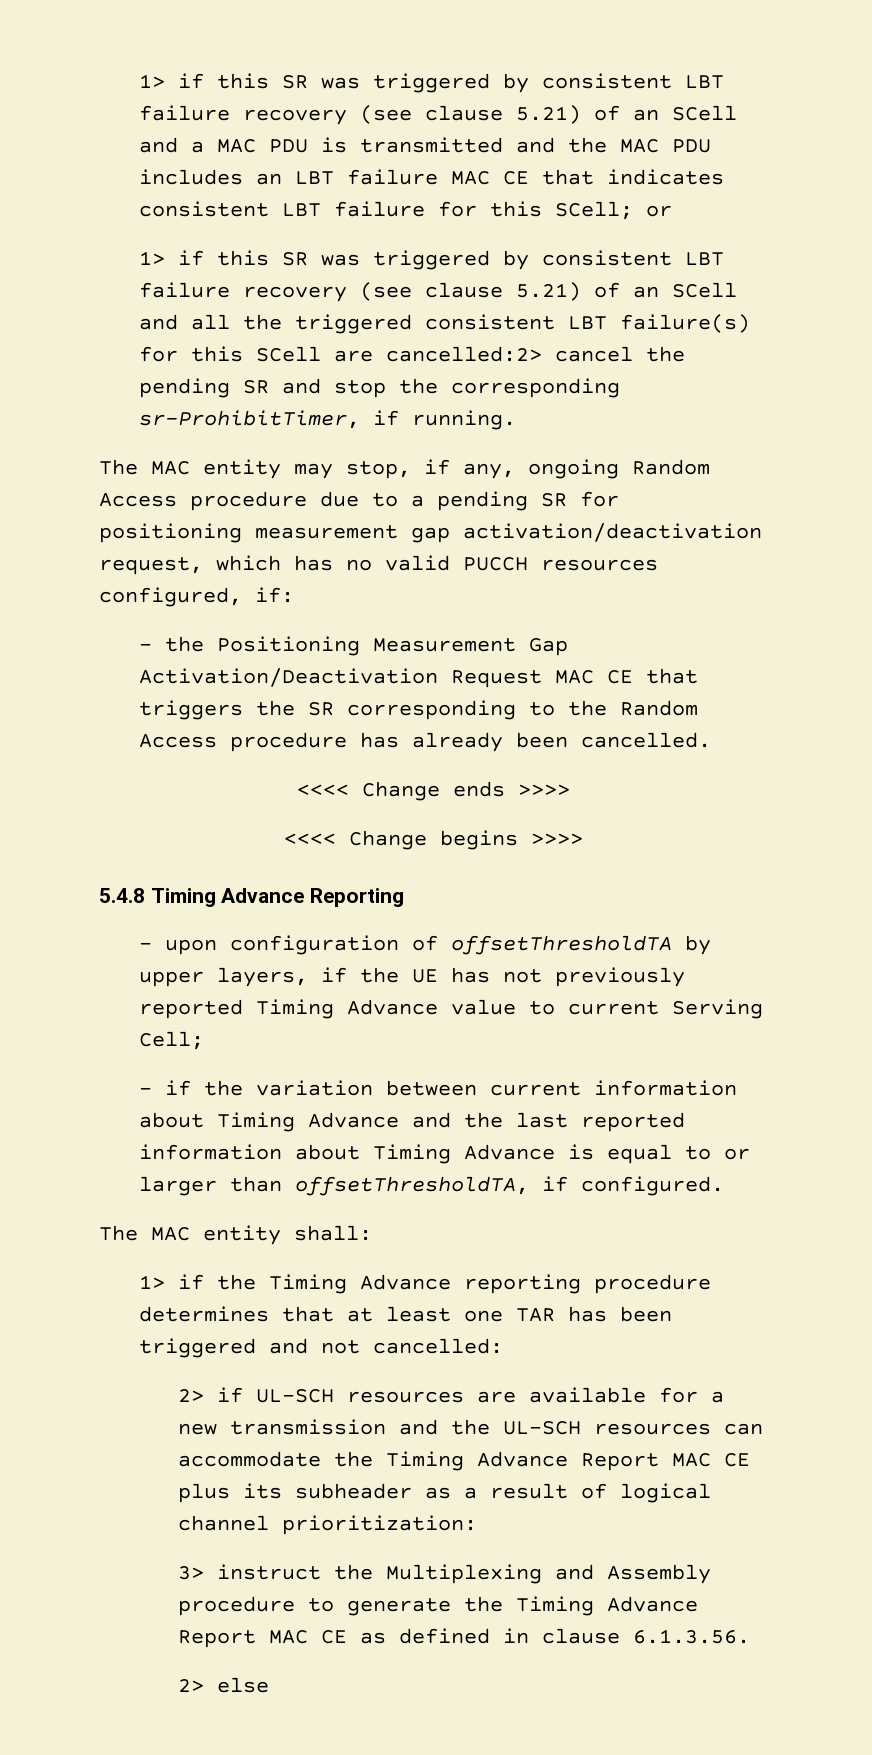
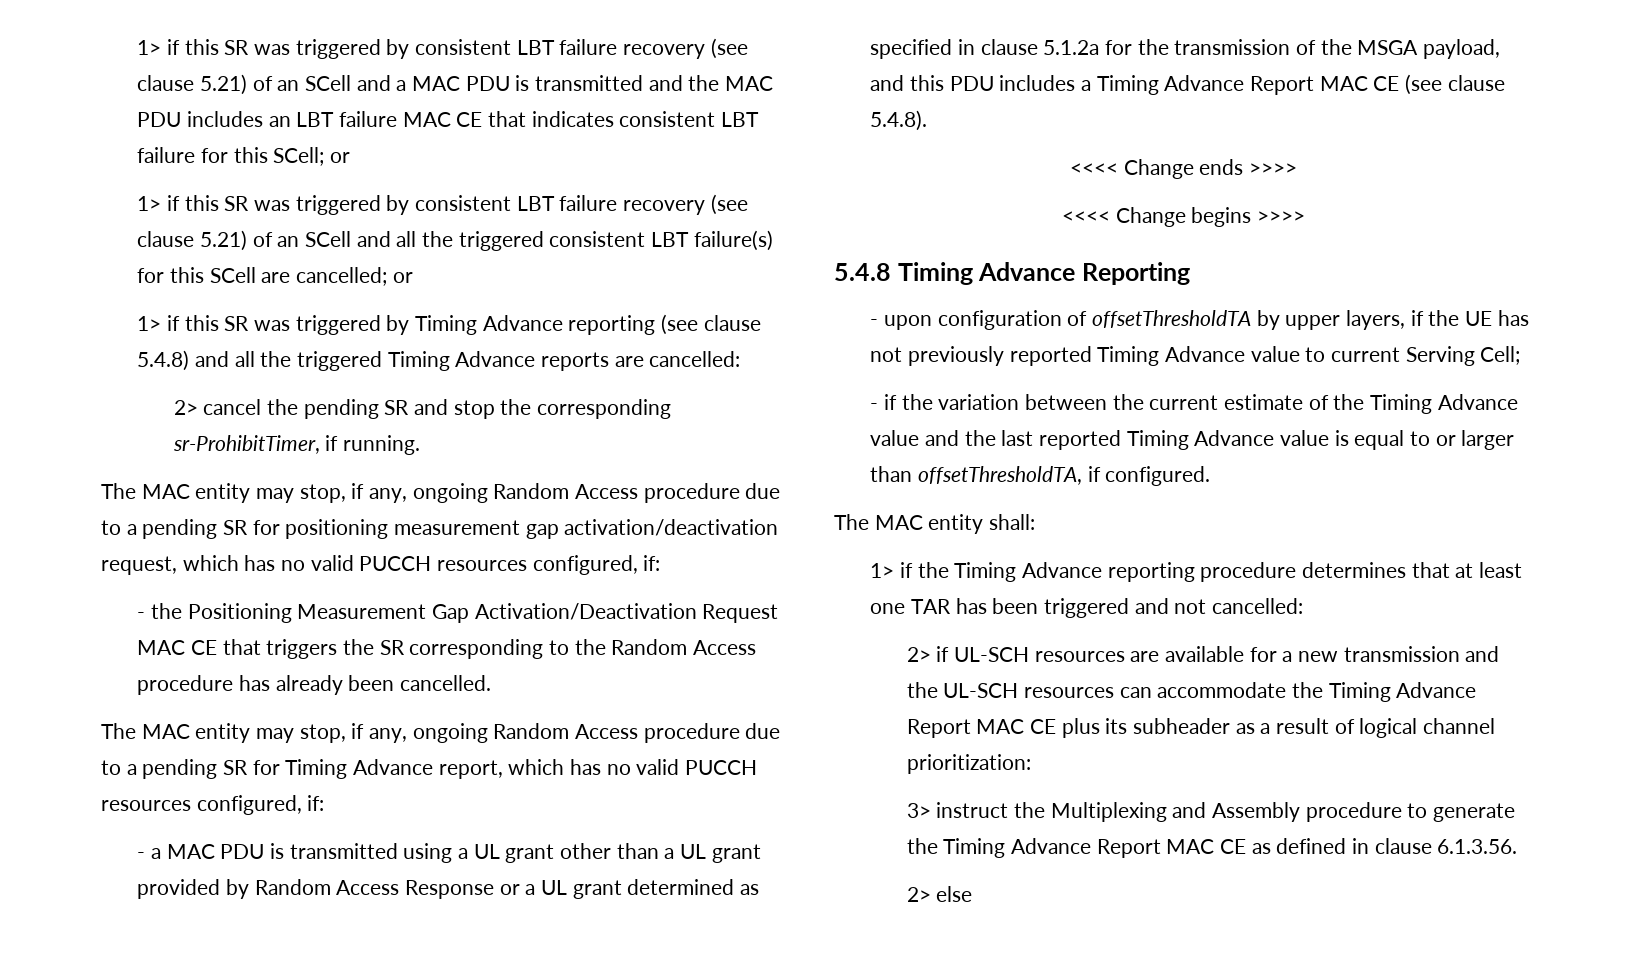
- 1> if this SR was triggered by consistent LBT failure recovery (see clause 5.21) of an SCell and all the triggered consistent LBT failure(s) for this SCell are cancelled:2> cancel the pending SR and stop the corresponding sr-ProhibitTimer, if running.
+ 1> if this SR was triggered by consistent LBT failure recovery (see clause 5.21) of an SCell and all the triggered consistent LBT failure(s) for this SCell are cancelled; or
+ 1> if this SR was triggered by Timing Advance reporting (see clause 5.4.8) and all the triggered Timing Advance reports are cancelled:
+ 2> cancel the pending SR and stop the corresponding sr-ProhibitTimer, if running.
+ The MAC entity may stop, if any, ongoing Random Access procedure due to a pending SR for Timing Advance report, which has no valid PUCCH resources configured, if:
+ - a MAC PDU is transmitted using a UL grant other than a UL grant provided by Random Access Response or a UL grant determined as specified in clause 5.1.2a for the transmission of the MSGA payload, and this PDU includes a Timing Advance Report MAC CE (see clause 5.4.8).
- - if the variation between current information about Timing Advance and the last reported information about Timing Advance is equal to or larger than offsetThresholdTA, if configured.
+ - if the variation between the current estimate of the Timing Advance value and the last reported Timing Advance value is equal to or larger than offsetThresholdTA, if configured.

